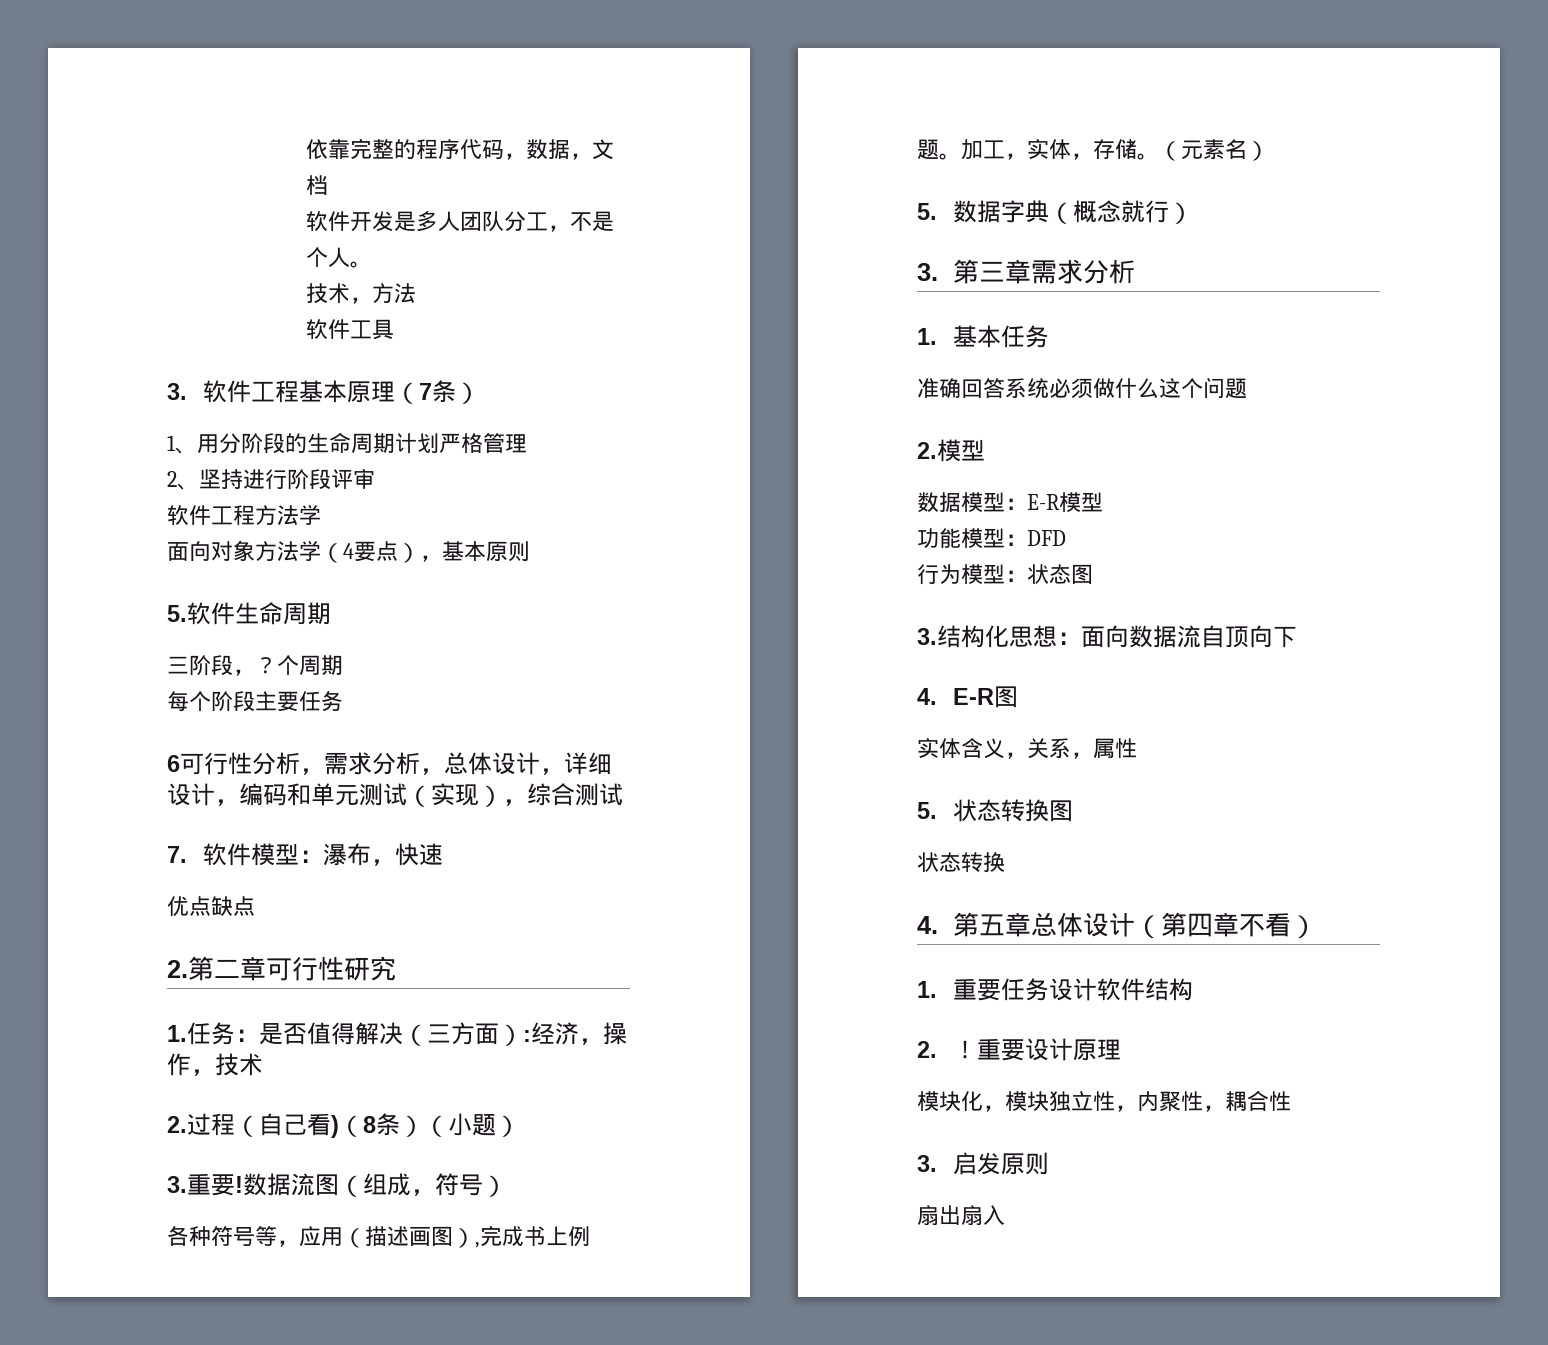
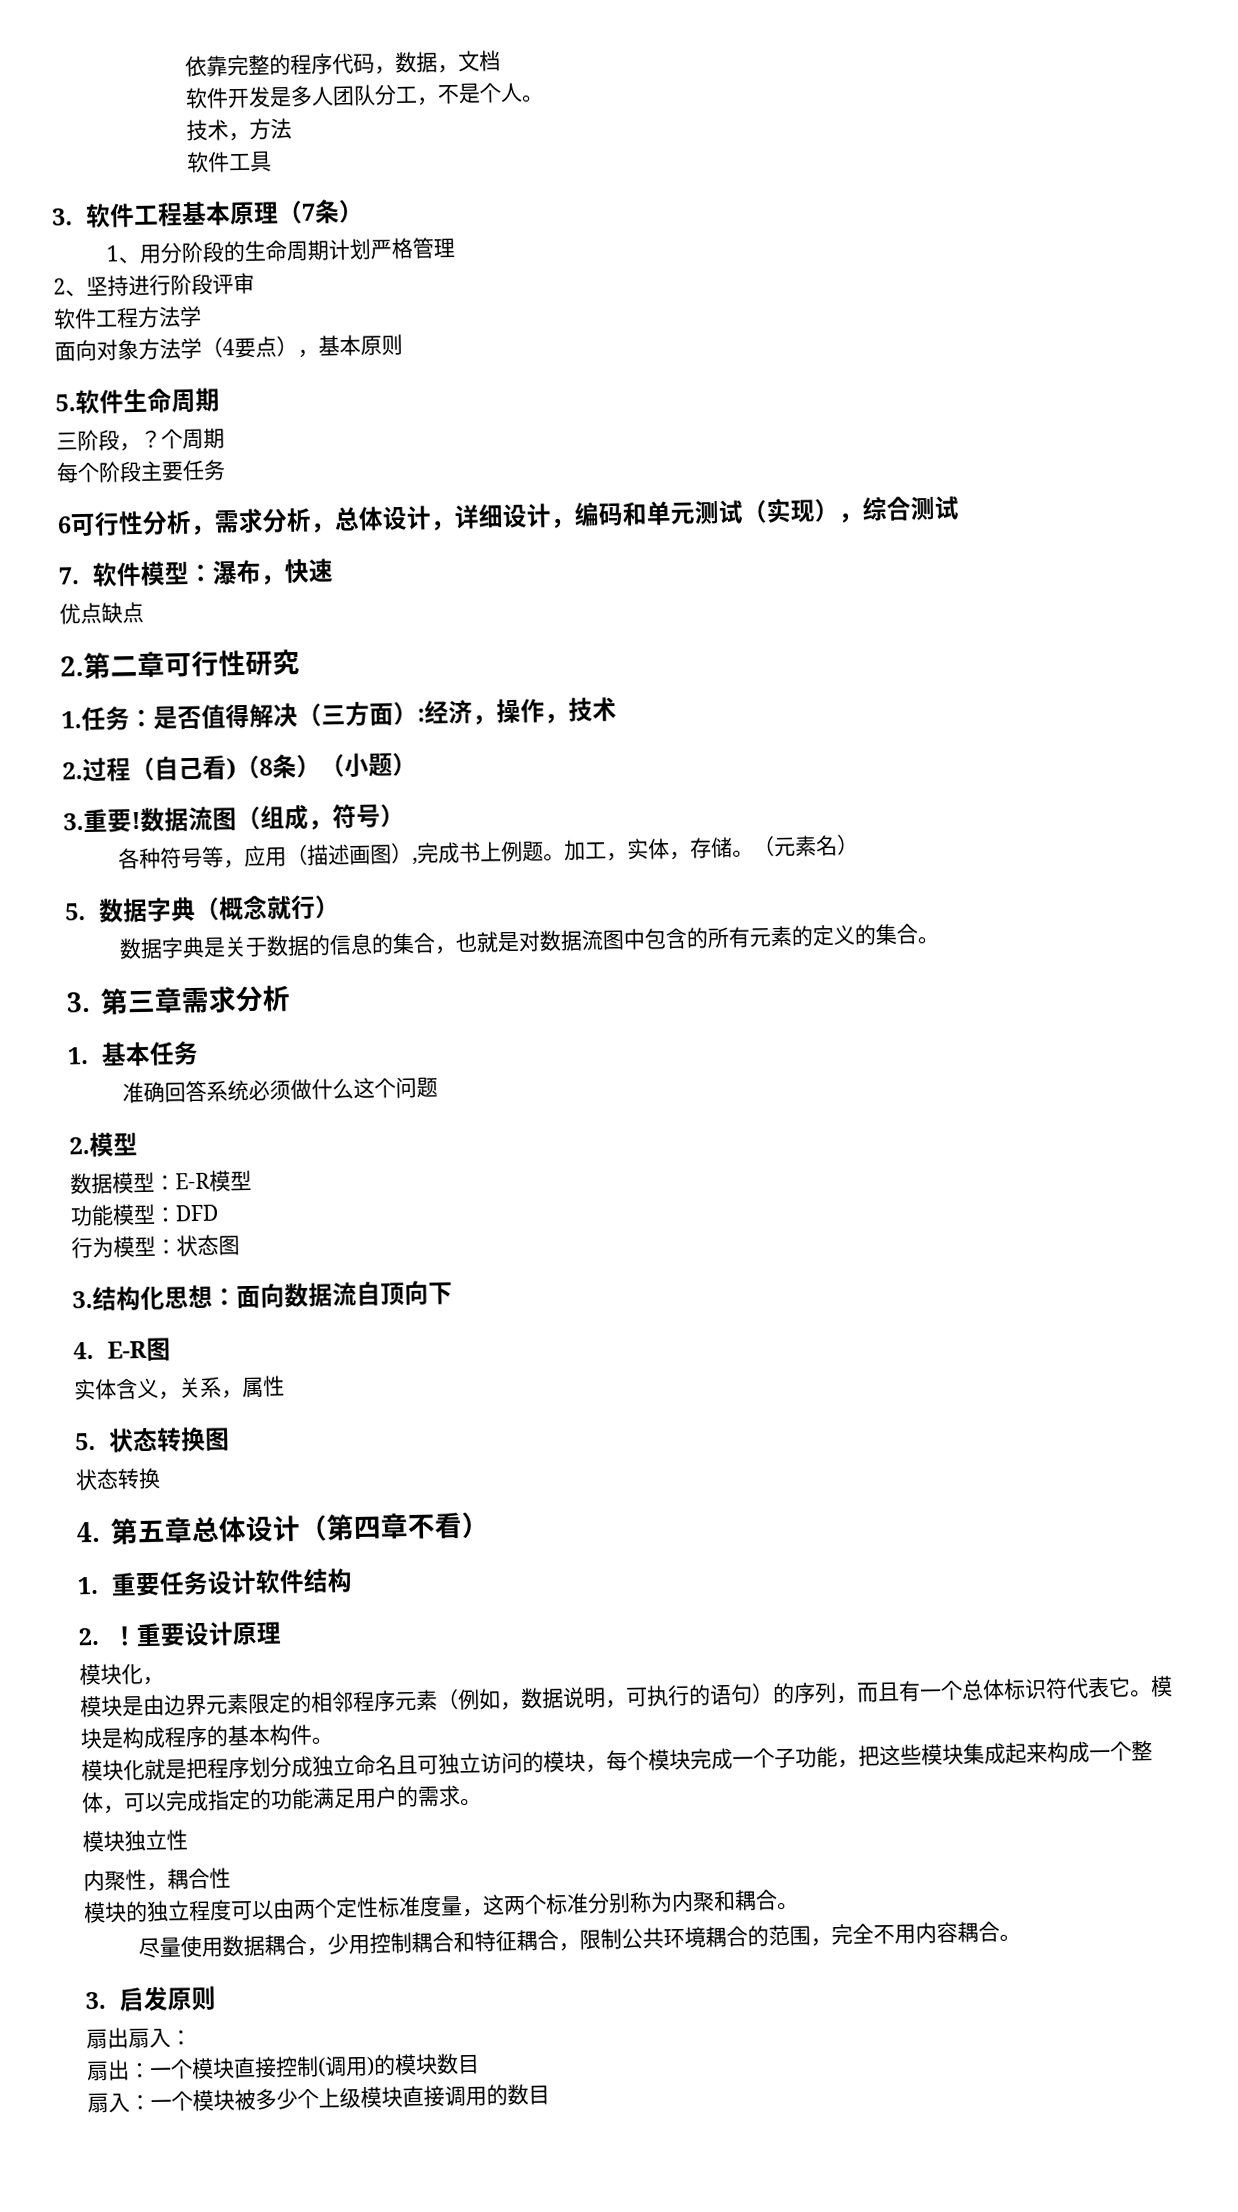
+ 数据字典是关于数据的信息的集合，也就是对数据流图中包含的所有元素的定义的集合。
- 模块化，模块独立性，内聚性，耦合性
+ 模块化，
+ 模块是由边界元素限定的相邻程序元素（例如，数据说明，可执行的语句）的序列，而且有一个总体标识符代表它。模块是构成程序的基本构件。
+ 模块化就是把程序划分成独立命名且可独立访问的模块，每个模块完成一个子功能，把这些模块集成起来构成一个整体，可以完成指定的功能满足用户的需求。
+ 模块独立性
+ 内聚性，耦合性
+ 模块的独立程度可以由两个定性标准度量，这两个标准分别称为内聚和耦合。
+ 尽量使用数据耦合，少用控制耦合和特征耦合，限制公共环境耦合的范围，完全不用内容耦合。
- 扇出扇入
+ 扇出扇入：
+ 扇出：一个模块直接控制(调用)的模块数目
+ 扇入：一个模块被多少个上级模块直接调用的数目

